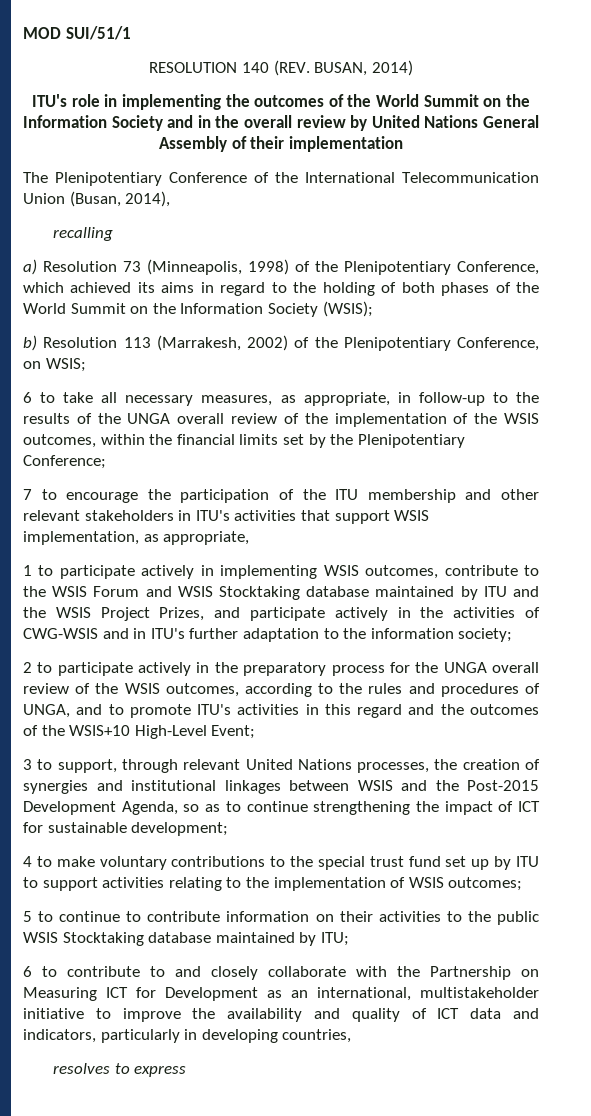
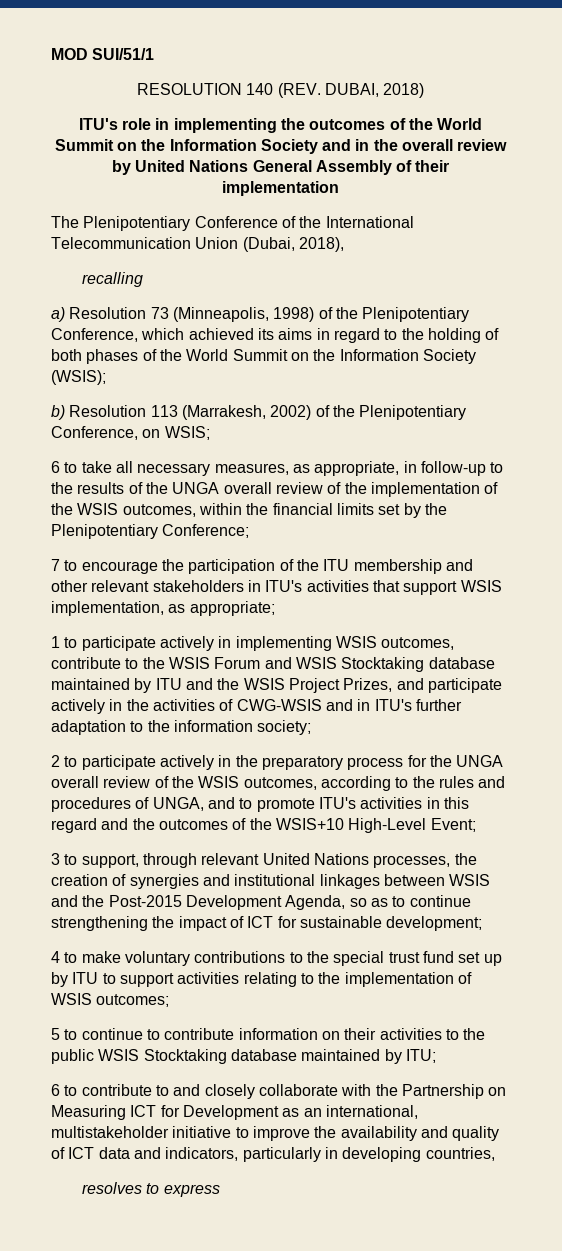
- RESOLUTION 140 (REV. BUSAN, 2014)
+ RESOLUTION 140 (REV. DUBAI, 2018)
- The Plenipotentiary Conference of the International Telecommunication Union (Busan, 2014),
+ The Plenipotentiary Conference of the International Telecommunication Union (Dubai, 2018),
- 7 to encourage the participation of the ITU membership and other relevant stakeholders in ITU's activities that support WSIS implementation, as appropriate,
+ 7 to encourage the participation of the ITU membership and other relevant stakeholders in ITU's activities that support WSIS implementation, as appropriate;

